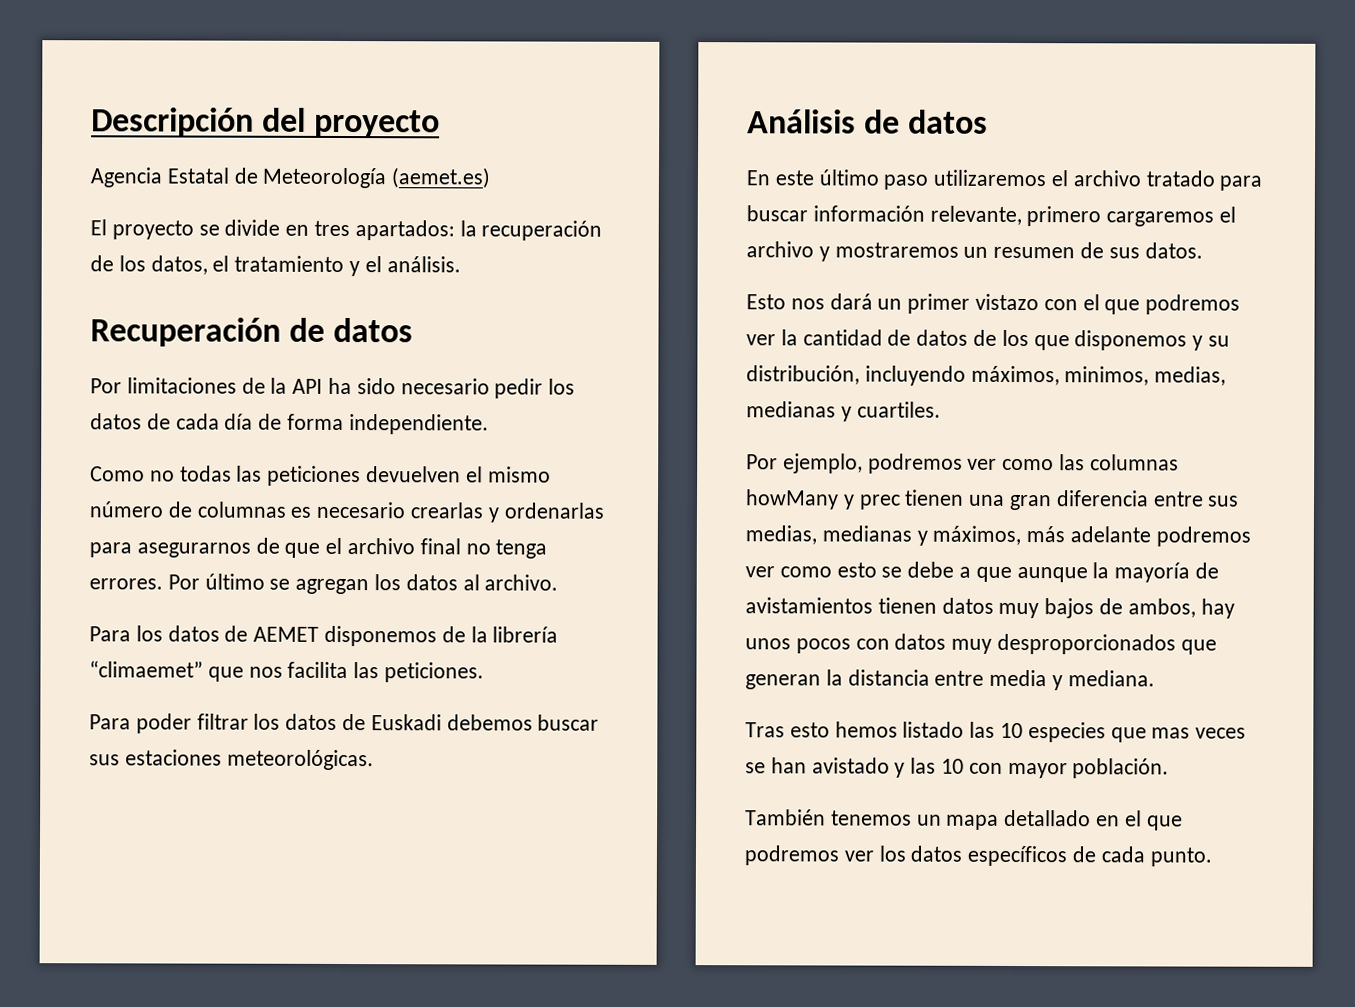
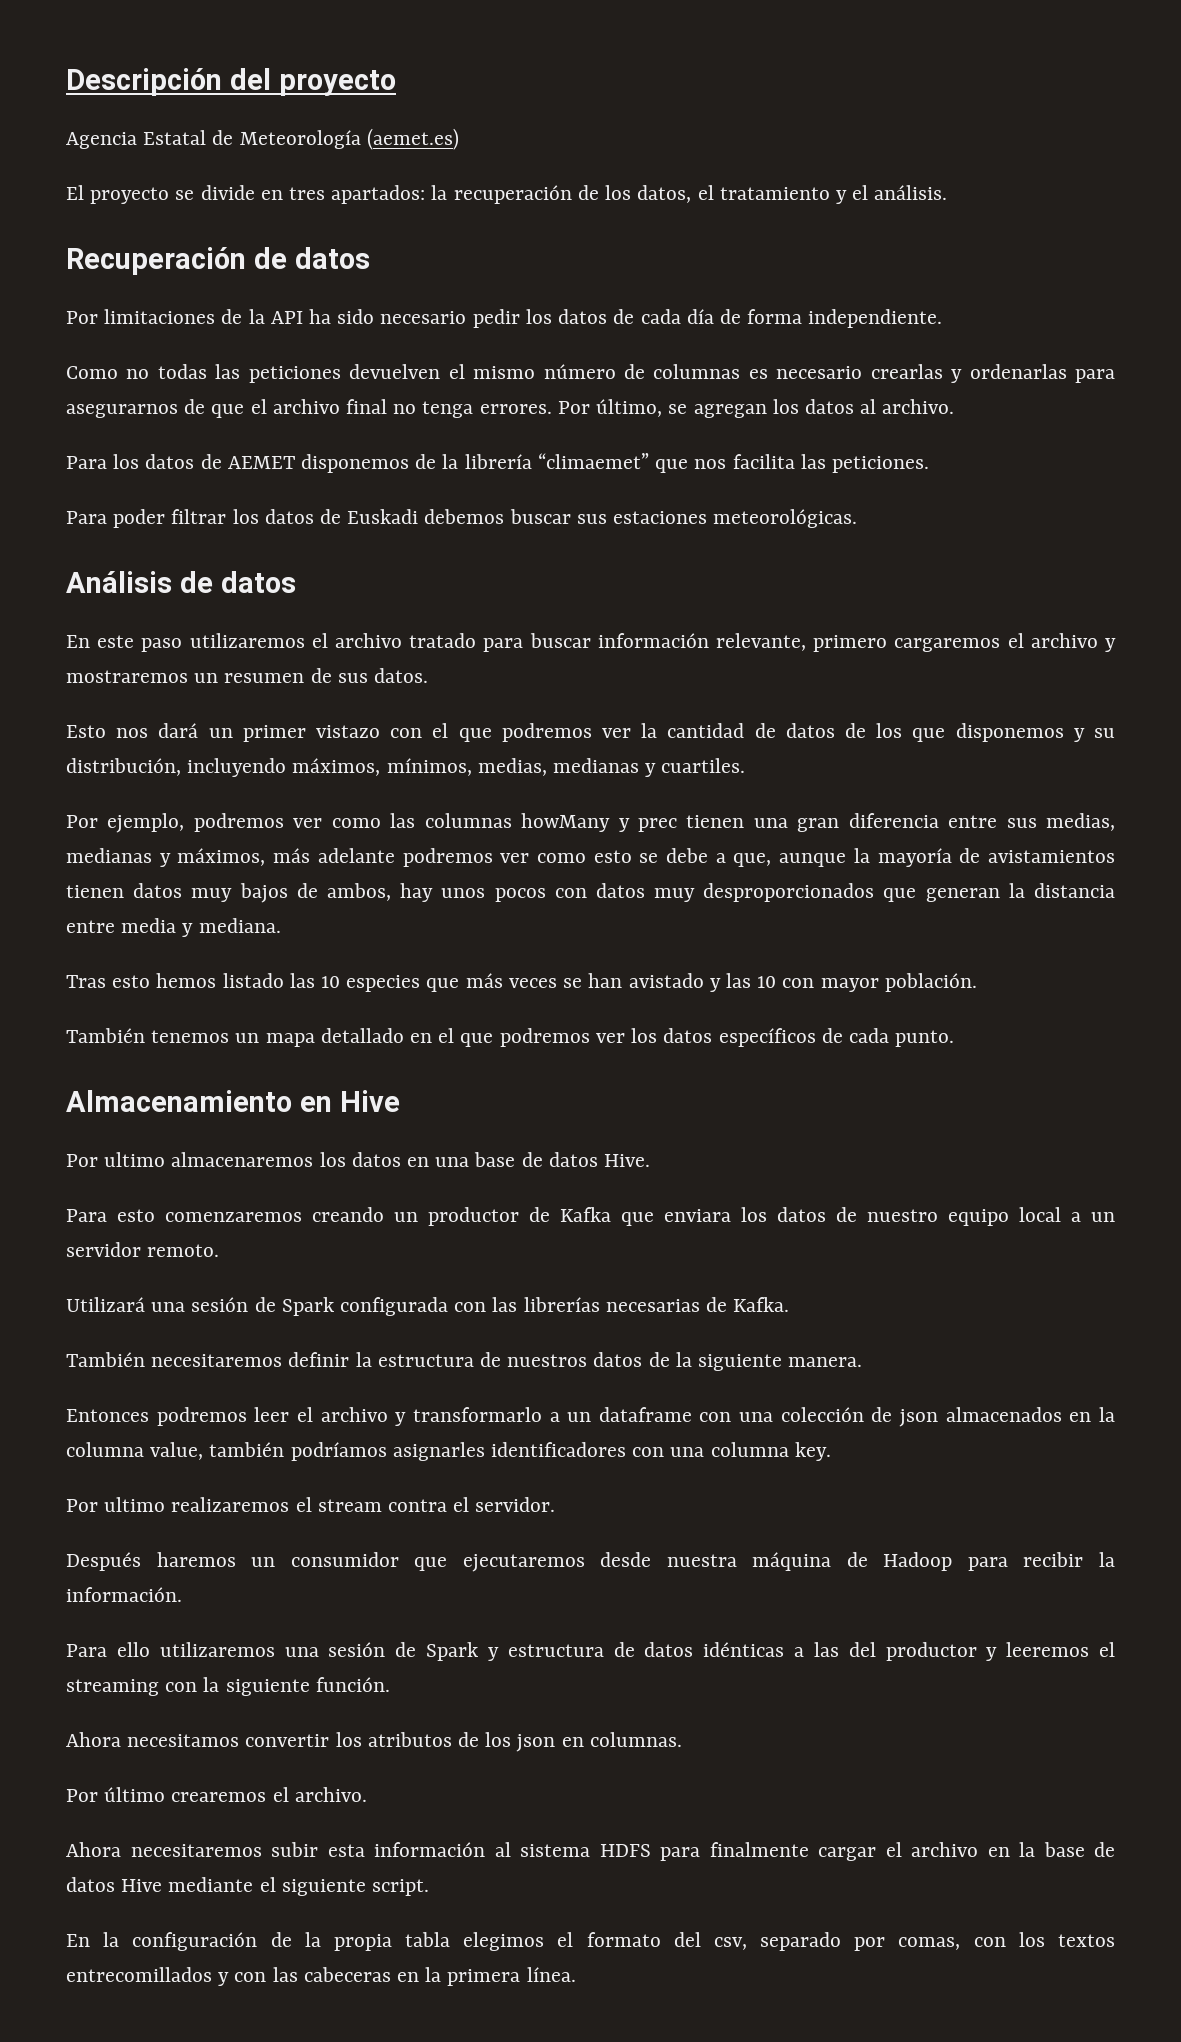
- Por último se agregan los datos al archivo.
+ Por último, se agregan los datos al archivo.
- En este último paso utilizaremos el archivo tratado para buscar información relevante, primero cargaremos el archivo y mostraremos un resumen de sus datos.
+ En este paso utilizaremos el archivo tratado para buscar información relevante, primero cargaremos el archivo y mostraremos un resumen de sus datos.
- Esto nos dará un primer vistazo con el que podremos ver la cantidad de datos de los que disponemos y su distribución, incluyendo máximos, minimos, medias, medianas y cuartiles.
+ Esto nos dará un primer vistazo con el que podremos ver la cantidad de datos de los que disponemos y su distribución, incluyendo máximos, mínimos, medias, medianas y cuartiles.
- Por ejemplo, podremos ver como las columnas howMany y prec tienen una gran diferencia entre sus medias, medianas y máximos, más adelante podremos ver como esto se debe a que aunque la mayoría de avistamientos tienen datos muy bajos de ambos, hay unos pocos con datos muy desproporcionados que generan la distancia entre media y mediana.
+ Por ejemplo, podremos ver como las columnas howMany y prec tienen una gran diferencia entre sus medias, medianas y máximos, más adelante podremos ver como esto se debe a que, aunque la mayoría de avistamientos tienen datos muy bajos de ambos, hay unos pocos con datos muy desproporcionados que generan la distancia entre media y mediana.
- Tras esto hemos listado las 10 especies que mas veces se han avistado y las 10 con mayor población.
+ Tras esto hemos listado las 10 especies que más veces se han avistado y las 10 con mayor población.
+ Almacenamiento en Hive
+ Por ultimo almacenaremos los datos en una base de datos Hive.
+ Para esto comenzaremos creando un productor de Kafka que enviara los datos de nuestro equipo local a un servidor remoto.
+ Utilizará una sesión de Spark configurada con las librerías necesarias de Kafka.
+ También necesitaremos definir la estructura de nuestros datos de la siguiente manera.
+ Entonces podremos leer el archivo y transformarlo a un dataframe con una colección de json almacenados en la columna value, también podríamos asignarles identificadores con una columna key.
+ Por ultimo realizaremos el stream contra el servidor.
+ Después haremos un consumidor que ejecutaremos desde nuestra máquina de Hadoop para recibir la información.
+ Para ello utilizaremos una sesión de Spark y estructura de datos idénticas a las del productor y leeremos el streaming con la siguiente función.
+ Ahora necesitamos convertir los atributos de los json en columnas.
+ Por último crearemos el archivo.
+ Ahora necesitaremos subir esta información al sistema HDFS para finalmente cargar el archivo en la base de datos Hive mediante el siguiente script.
+ En la configuración de la propia tabla elegimos el formato del csv, separado por comas, con los textos entrecomillados y con las cabeceras en la primera línea.

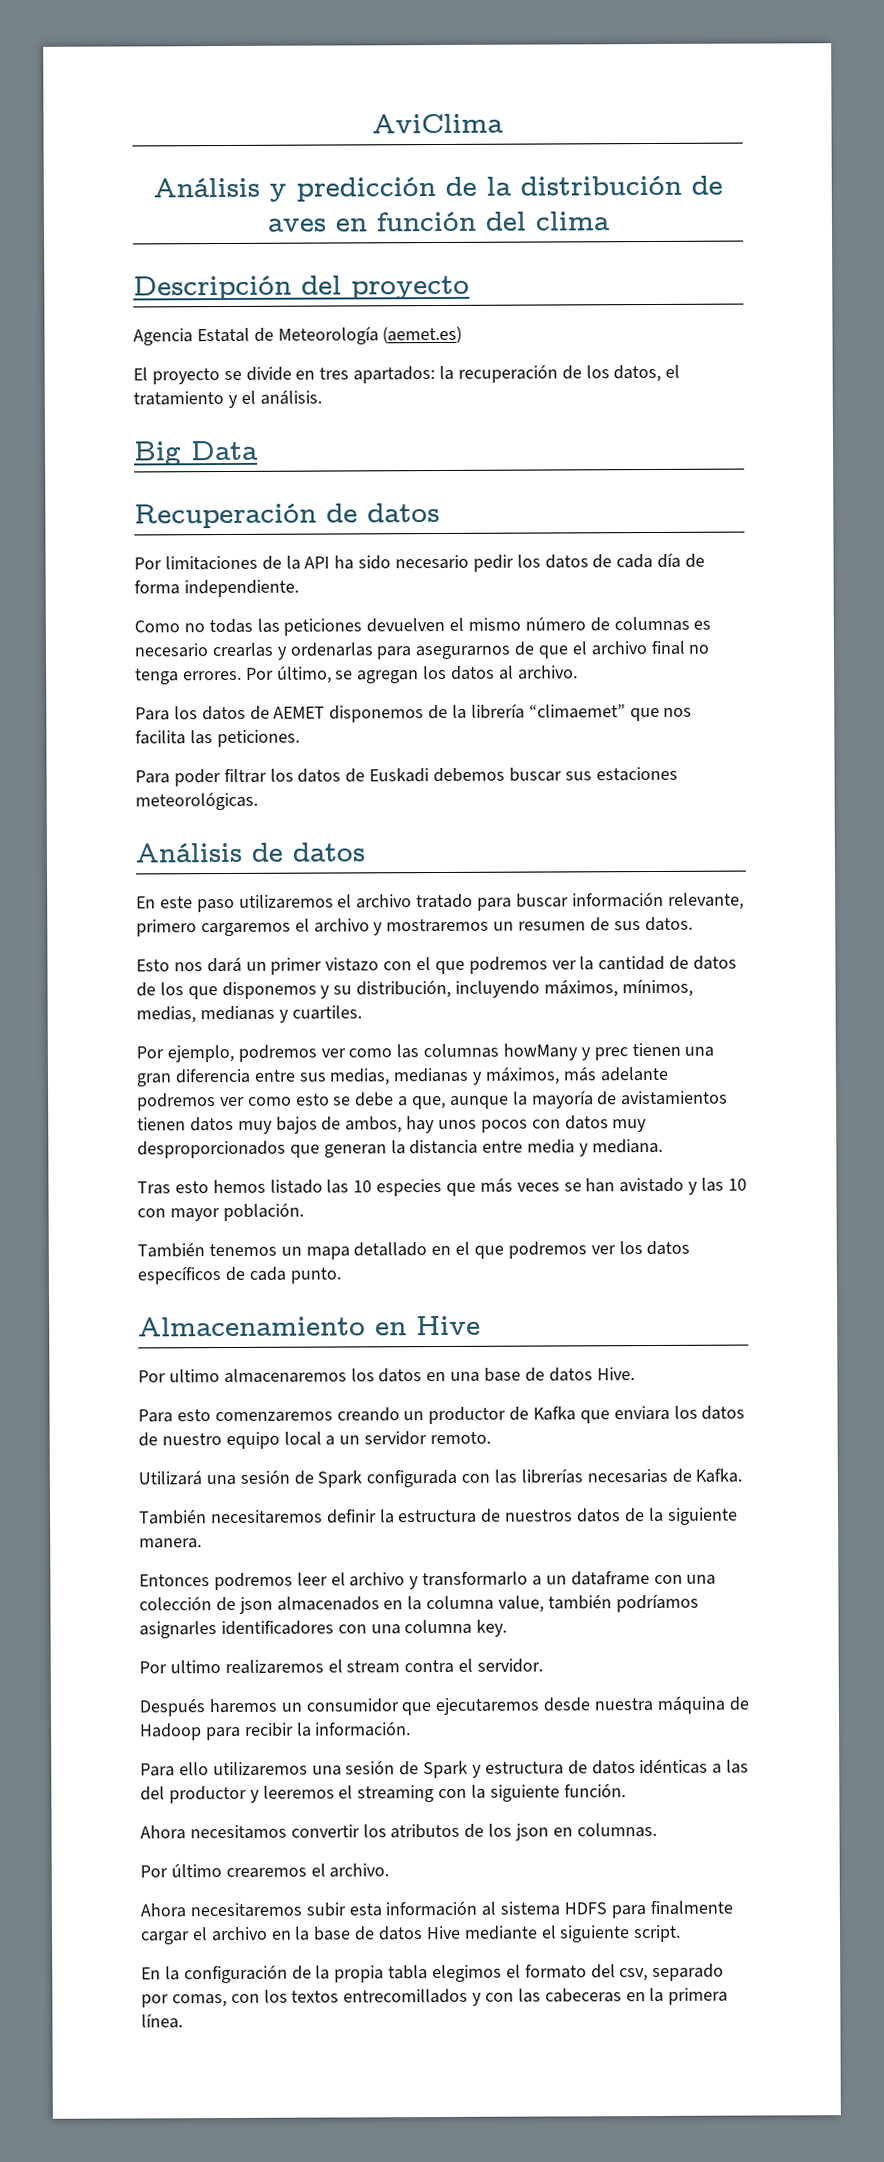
+ AviClima
+ Análisis y predicción de la distribución de aves en función del clima
+ Big Data

